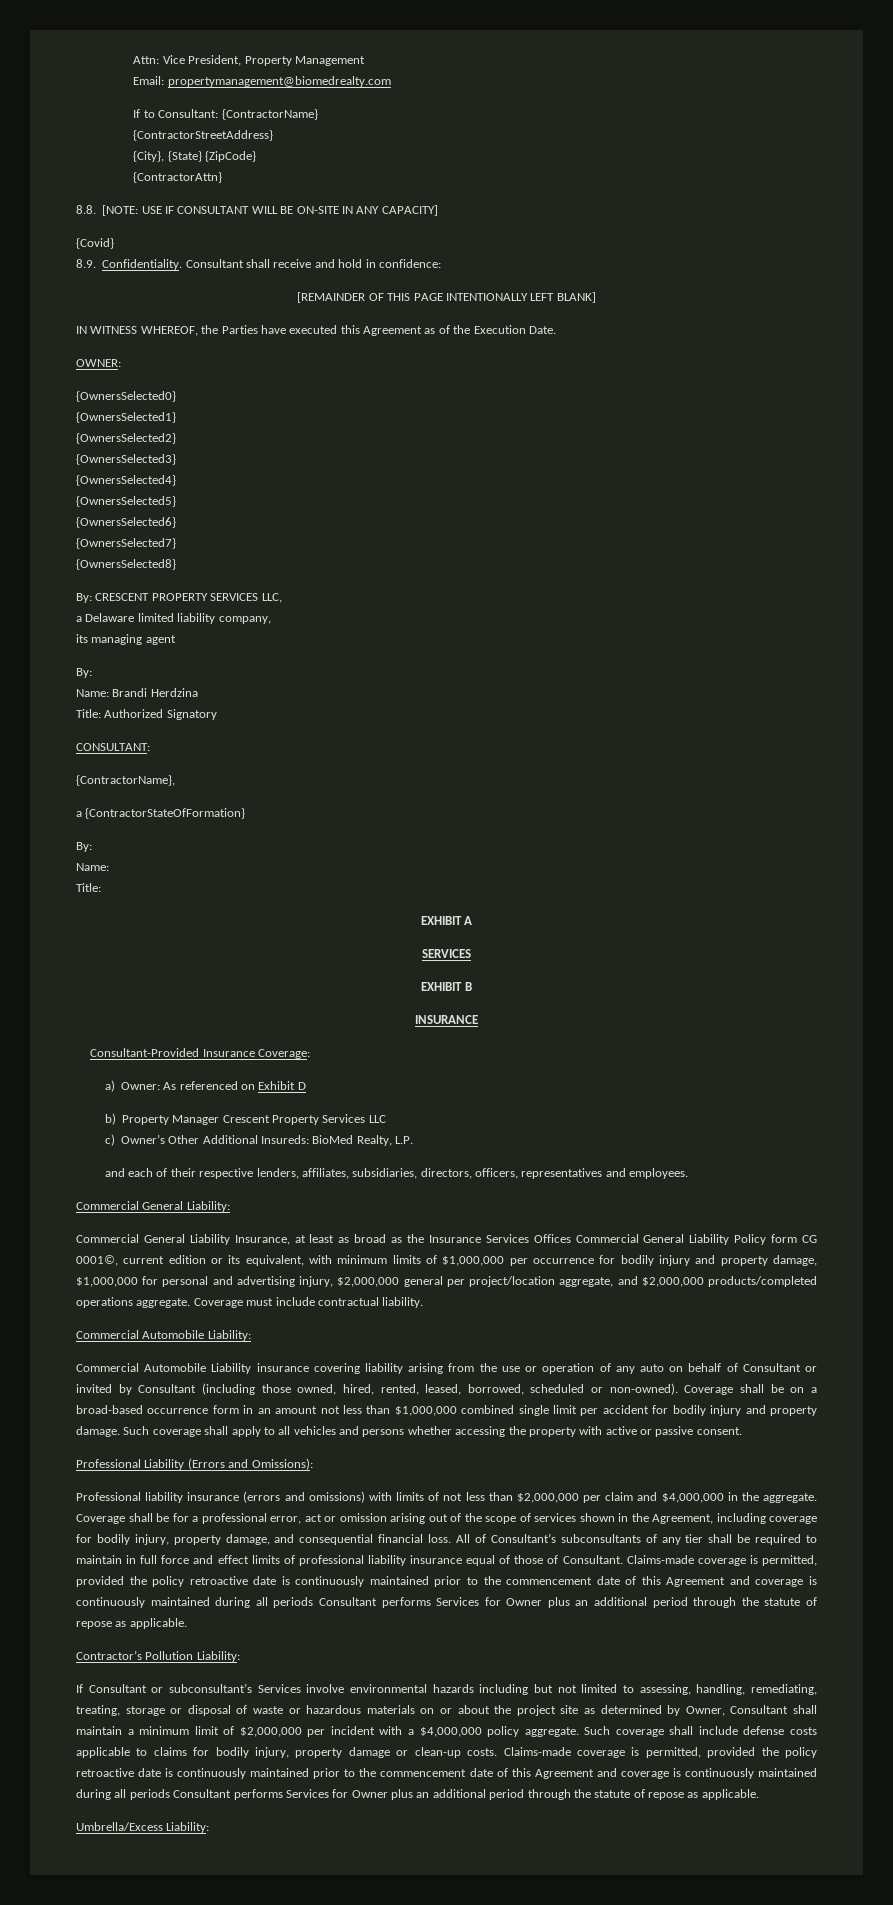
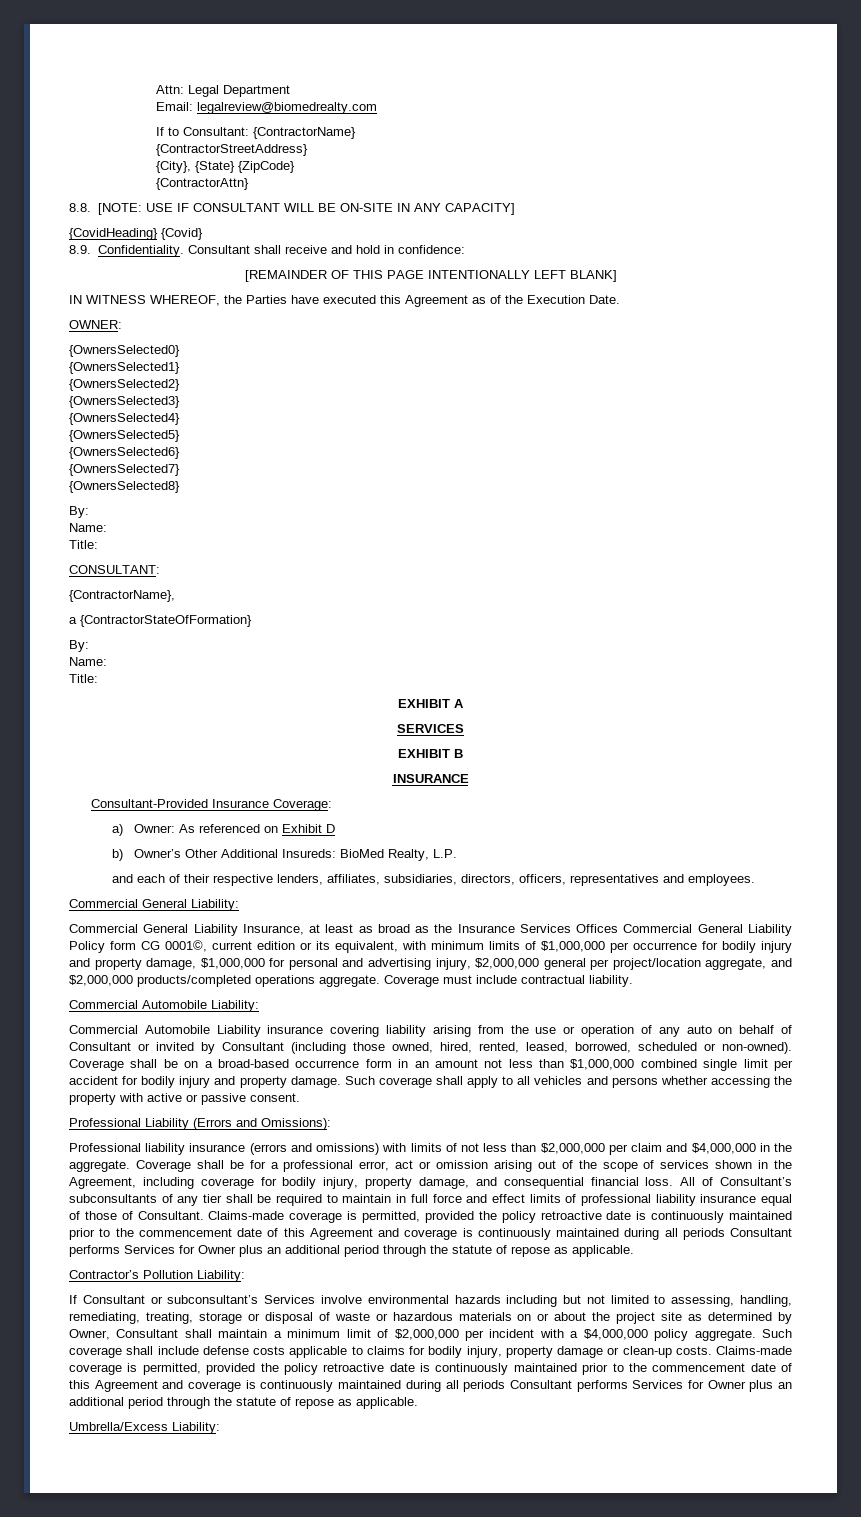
- Attn: Vice President, Property Management
+ Attn: Legal Department
- Email: propertymanagement@biomedrealty.com
+ Email: legalreview@biomedrealty.com
- {Covid}
+ {CovidHeading} {Covid}
  {OwnersSelected8}
- By: CRESCENT PROPERTY SERVICES LLC,
- a Delaware limited liability company,
- its managing agent
  By:
- Name: Brandi Herdzina
- Title: Authorized Signatory
+ Name:
+ Title:
- b) Property Manager Crescent Property Services LLC
- c) Owner’s Other Additional Insureds: BioMed Realty, L.P.
+ b) Owner’s Other Additional Insureds: BioMed Realty, L.P.

